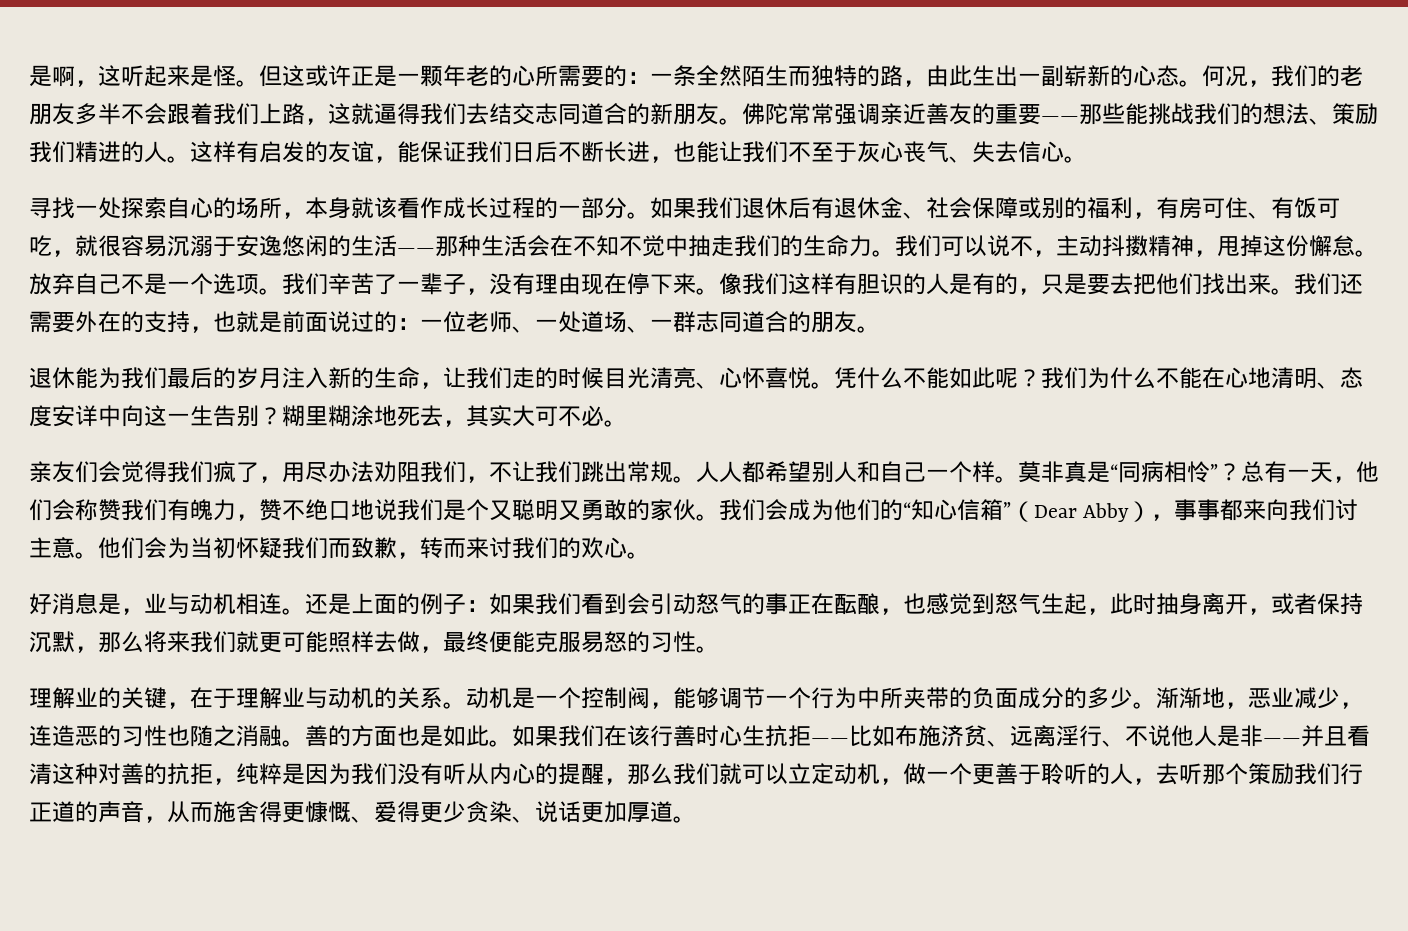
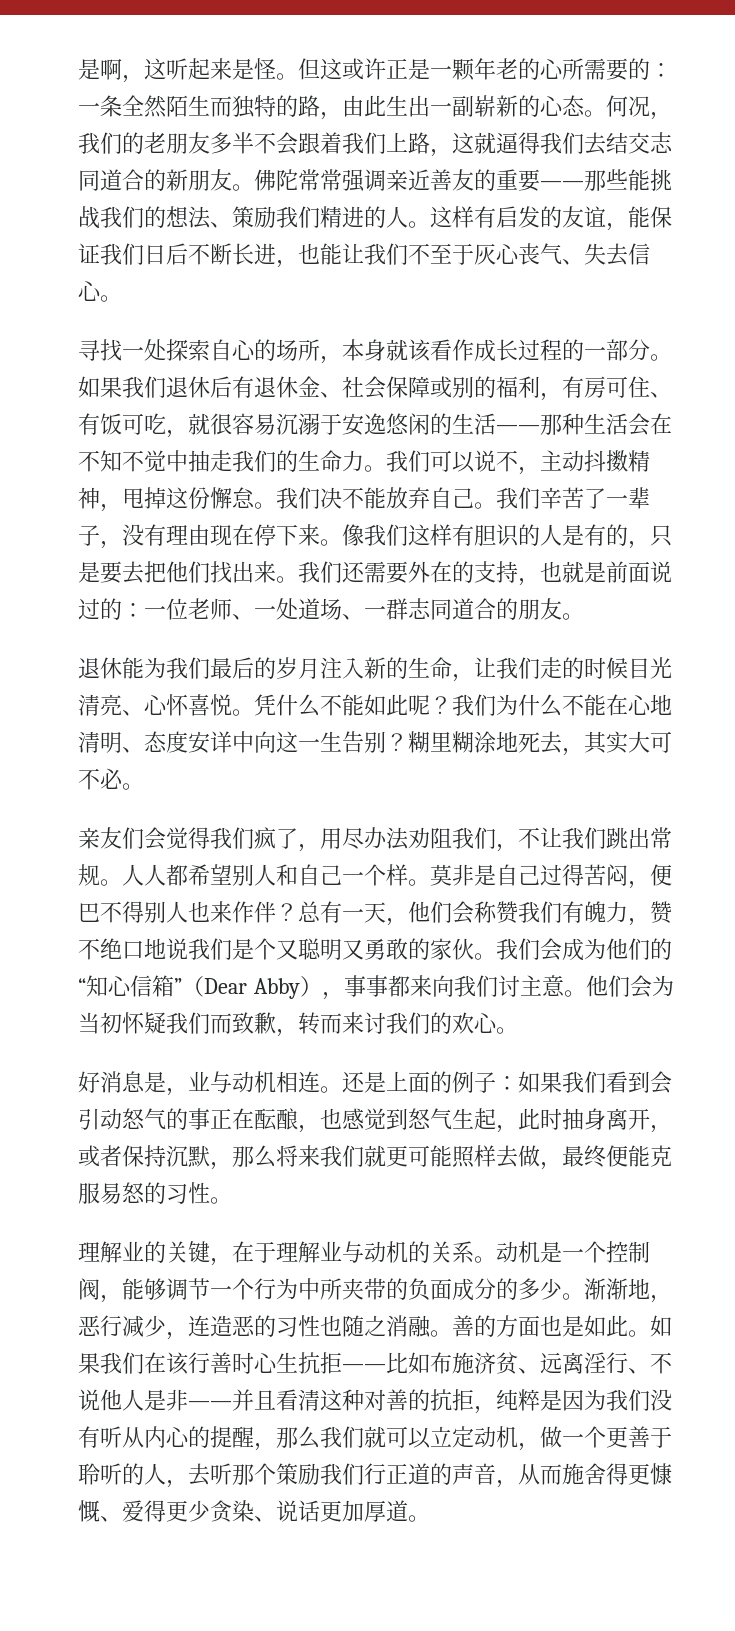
- 放弃自己不是一个选项。
+ 我们决不能放弃自己。
- 莫非真是“同病相怜”？
+ 莫非是自己过得苦闷，便巴不得别人也来作伴？
- 渐渐地，恶业减少，连造恶的习性也随之消融。
+ 渐渐地，恶行减少，连造恶的习性也随之消融。

